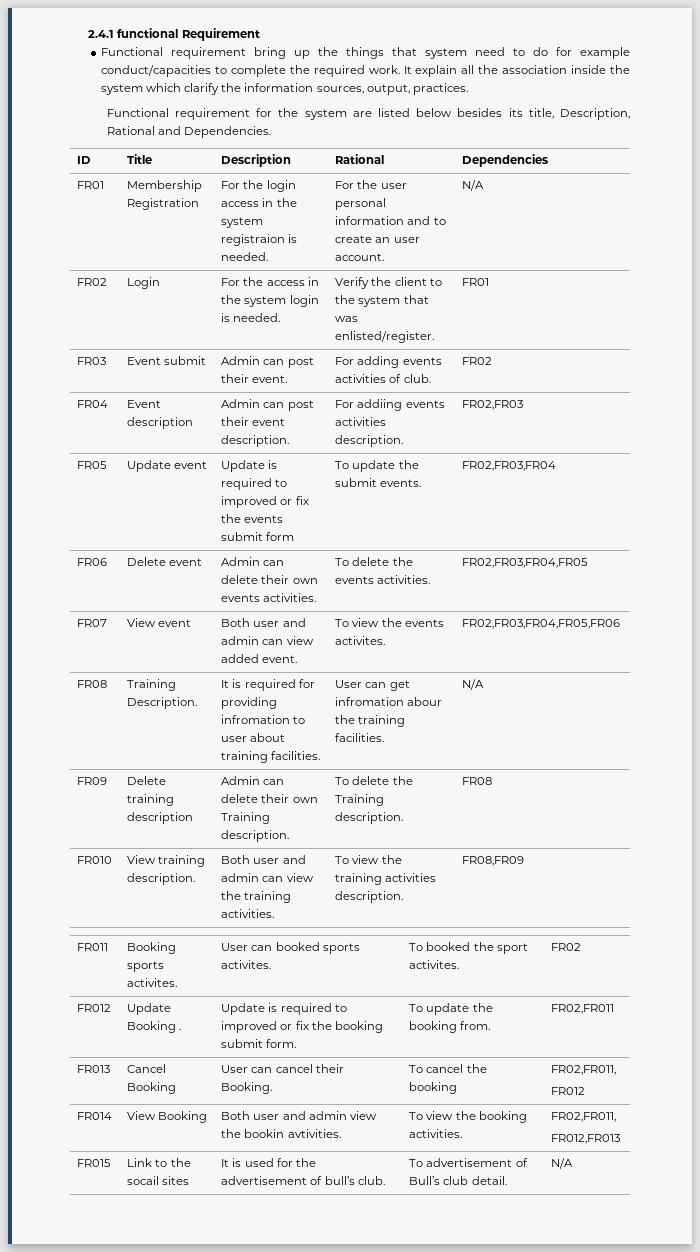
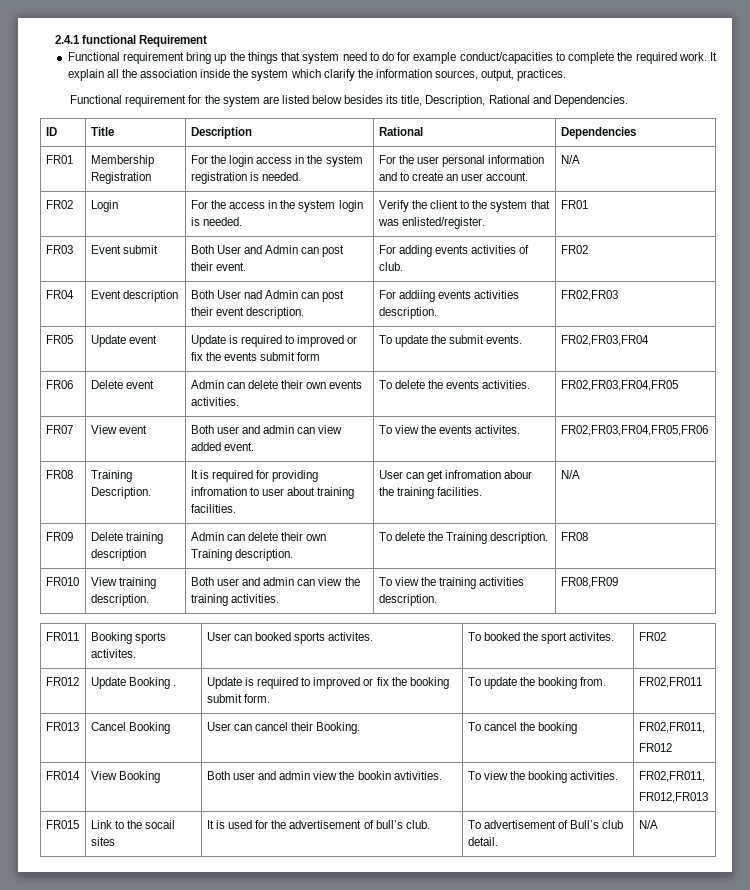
- FR01 | Membership Registration | For the login access in the system registraion is needed. | For the user personal information and to create an user account. | N/A
+ FR01 | Membership Registration | For the login access in the system registration is needed. | For the user personal information and to create an user account. | N/A
- FR03 | Event submit | Admin can post their event. | For adding events activities of club. | FR02
+ FR03 | Event submit | Both User and Admin can post their event. | For adding events activities of club. | FR02
- FR04 | Event description | Admin can post their event description. | For addiing events activities description. | FR02,FR03
+ FR04 | Event description | Both User nad Admin can post their event description. | For addiing events activities description. | FR02,FR03

